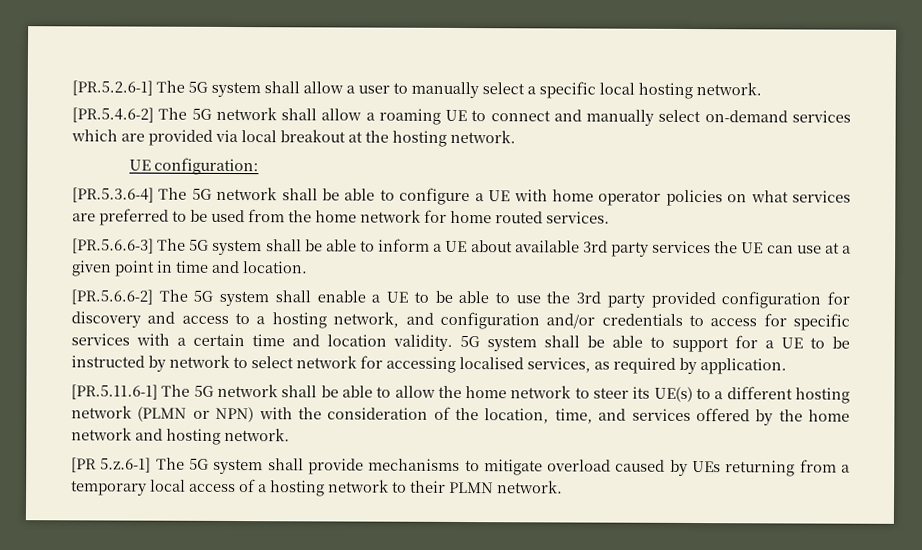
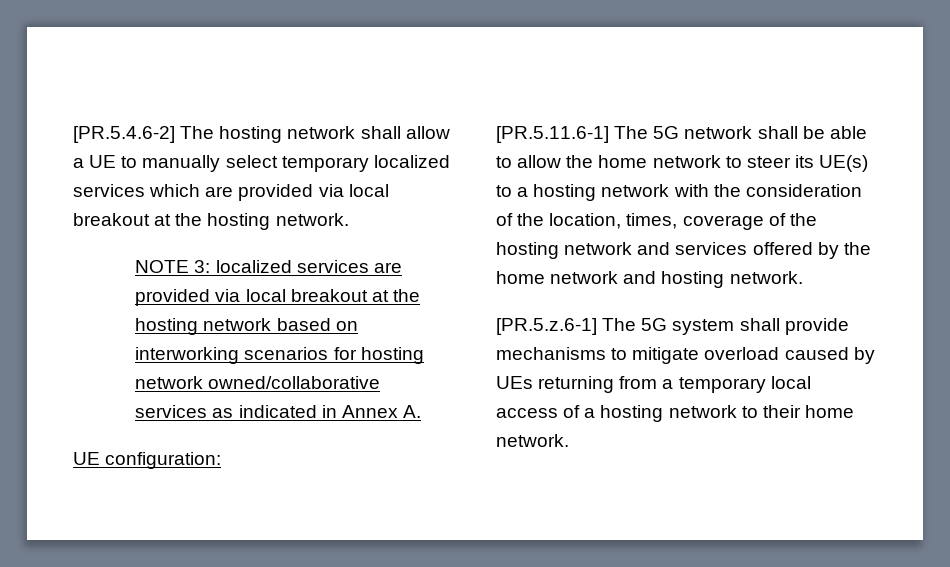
- [PR.5.2.6-1] The 5G system shall allow a user to manually select a specific local hosting network.
- [PR.5.4.6-2] The 5G network shall allow a roaming UE to connect and manually select on-demand services which are provided via local breakout at the hosting network.
+ [PR.5.4.6-2] The hosting network shall allow a UE to manually select temporary localized services which are provided via local breakout at the hosting network.
+ NOTE 3: localized services are provided via local breakout at the hosting network based on interworking scenarios for hosting network owned/collaborative services as indicated in Annex A.
  UE configuration:
- [PR.5.3.6-4] The 5G network shall be able to configure a UE with home operator policies on what services are preferred to be used from the home network for home routed services.
- [PR.5.6.6-3] The 5G system shall be able to inform a UE about available 3rd party services the UE can use at a given point in time and location.
- [PR.5.6.6-2] The 5G system shall enable a UE to be able to use the 3rd party provided configuration for discovery and access to a hosting network, and configuration and/or credentials to access for specific services with a certain time and location validity. 5G system shall be able to support for a UE to be instructed by network to select network for accessing localised services, as required by application.
- [PR.5.11.6-1] The 5G network shall be able to allow the home network to steer its UE(s) to a different hosting network (PLMN or NPN) with the consideration of the location, time, and services offered by the home network and hosting network.
+ [PR.5.11.6-1] The 5G network shall be able to allow the home network to steer its UE(s) to a hosting network with the consideration of the location, times, coverage of the hosting network and services offered by the home network and hosting network.
- [PR 5.z.6-1] The 5G system shall provide mechanisms to mitigate overload caused by UEs returning from a temporary local access of a hosting network to their PLMN network.
+ [PR.5.z.6-1] The 5G system shall provide mechanisms to mitigate overload caused by UEs returning from a temporary local access of a hosting network to their home network.

